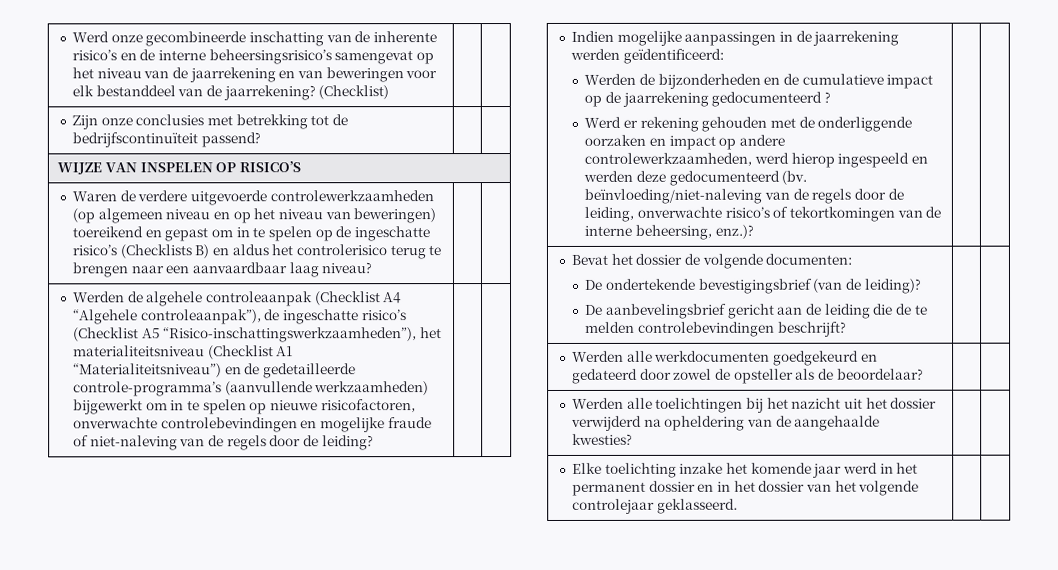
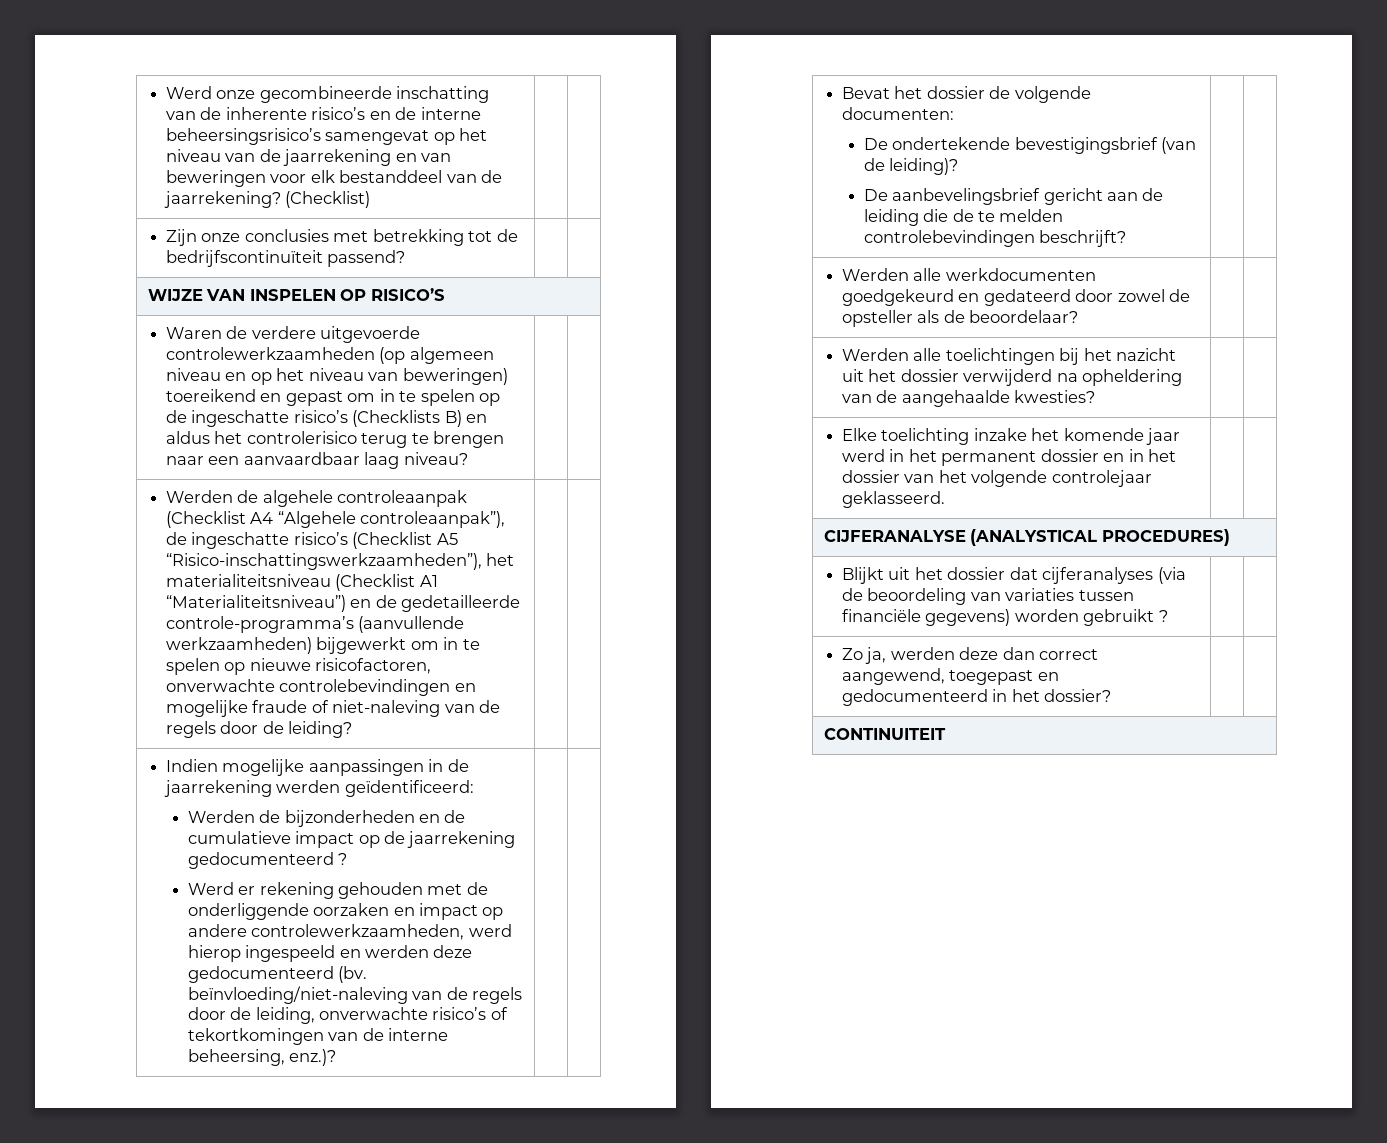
+ CIJFERANALYSE (ANALYSTICAL PROCEDURES)
+ Blijkt uit het dossier dat cijferanalyses (via de beoordeling van variaties tussen financiële gegevens) worden gebruikt ? | |
+ Zo ja, werden deze dan correct aangewend, toegepast en gedocumenteerd in het dossier? | |
+ CONTINUITEIT

